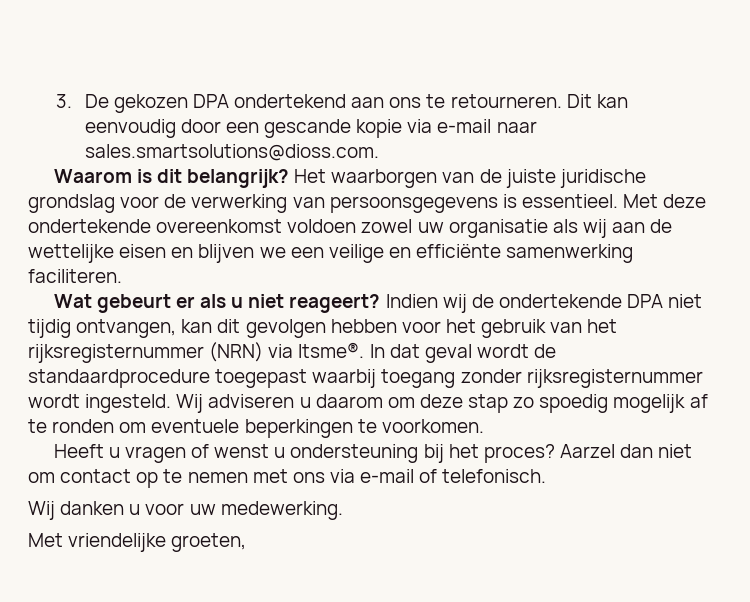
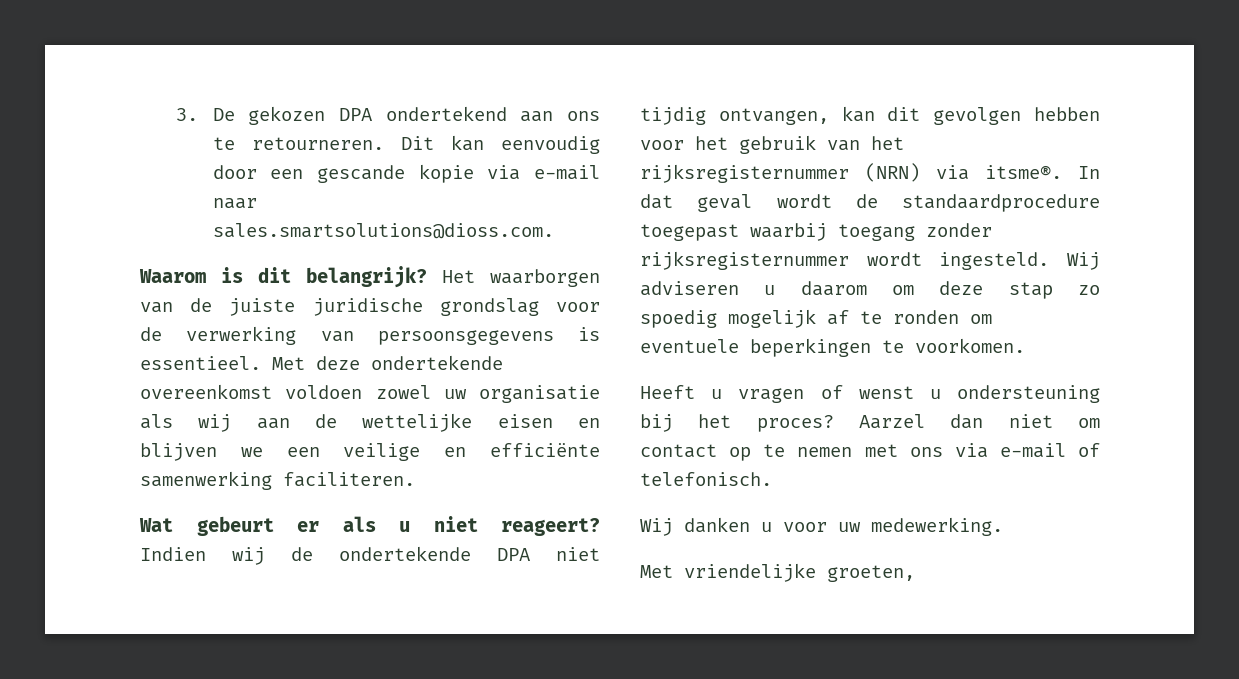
- Indien wij de ondertekende DPA niet tijdig ontvangen, kan dit gevolgen hebben voor het gebruik van het rijksregisternummer (NRN) via Itsme®.
+ Indien wij de ondertekende DPA niet tijdig ontvangen, kan dit gevolgen hebben voor het gebruik van het rijksregisternummer (NRN) via itsme®.

